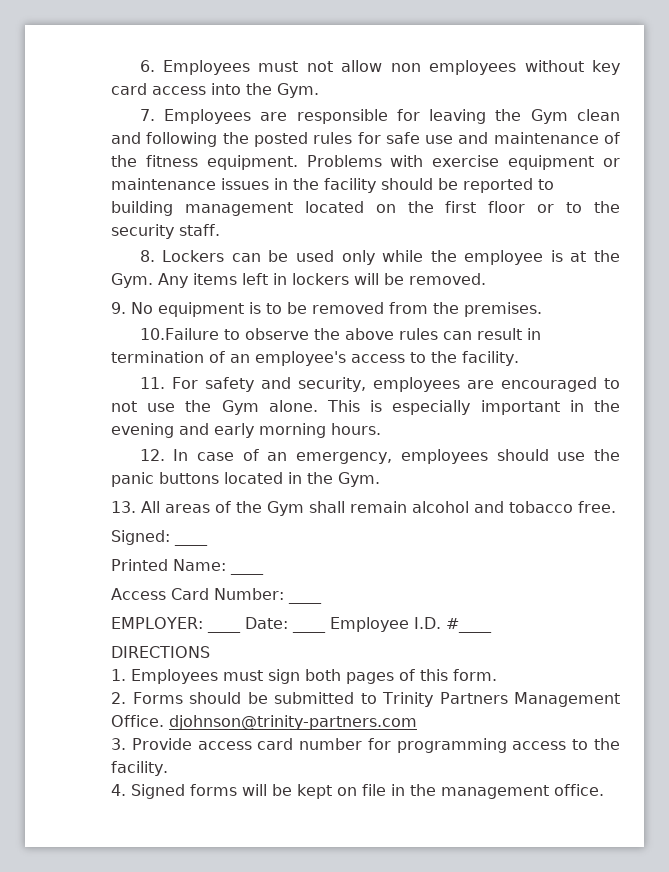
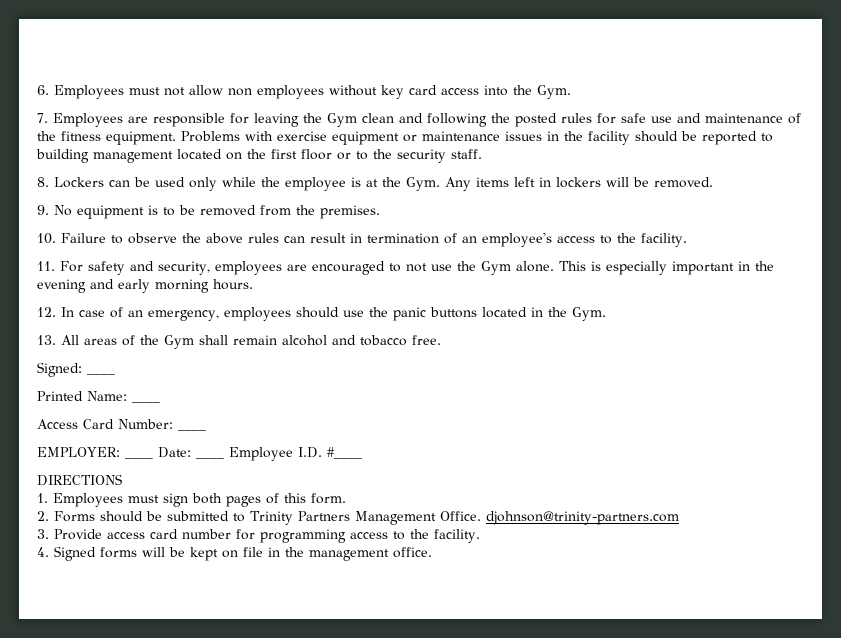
- 10.Failure to observe the above rules can result in termination of an employee's access to the facility.
+ 10. Failure to observe the above rules can result in termination of an employee's access to the facility.

